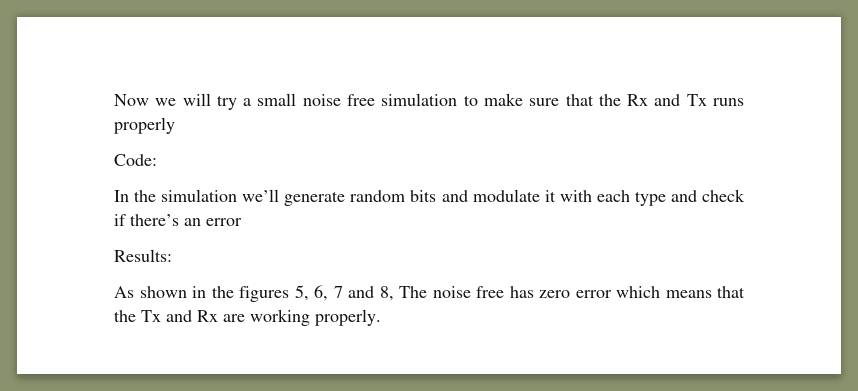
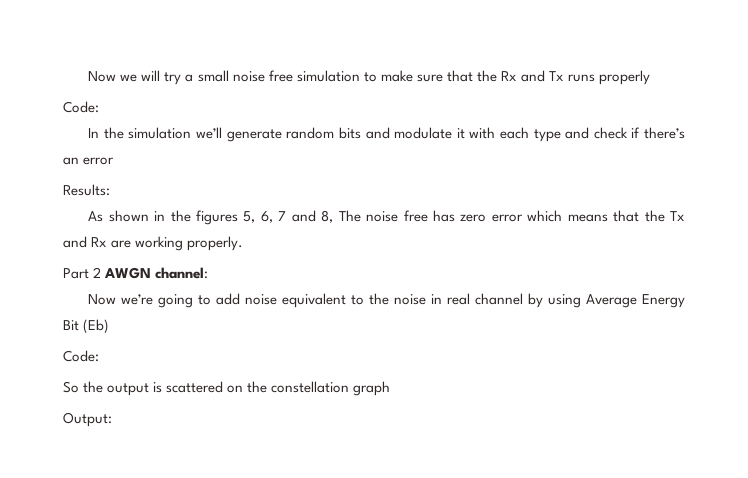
+ Part 2 AWGN channel:
+ Now we’re going to add noise equivalent to the noise in real channel by using Average Energy Bit (Eb)
+ Code:
+ So the output is scattered on the constellation graph
+ Output:

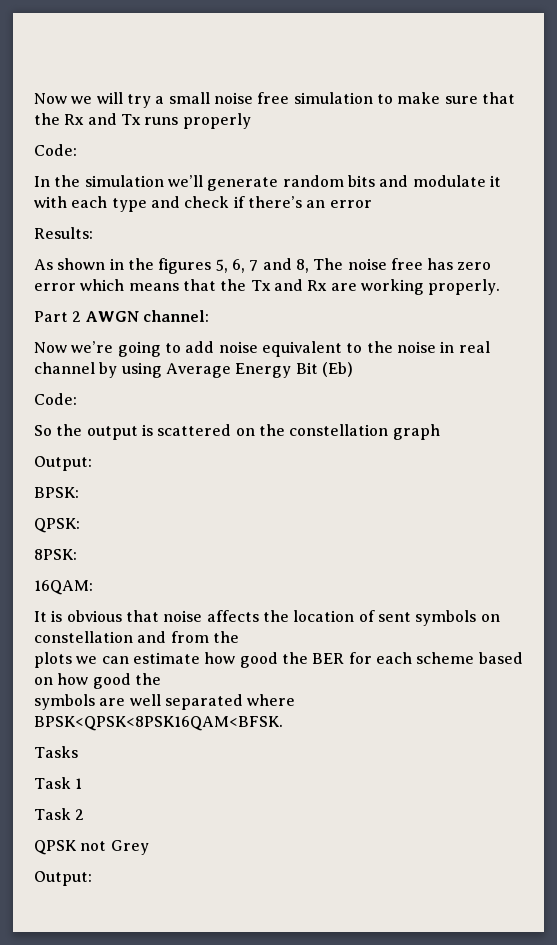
+ BPSK:
+ QPSK:
+ 8PSK:
+ 16QAM:
+ It is obvious that noise affects the location of sent symbols on constellation and from the
+ plots we can estimate how good the BER for each scheme based on how good the
+ symbols are well separated where BPSK<QPSK<8PSK16QAM<BFSK.
+ Tasks
+ Task 1
+ Task 2
+ QPSK not Grey
+ Output:

